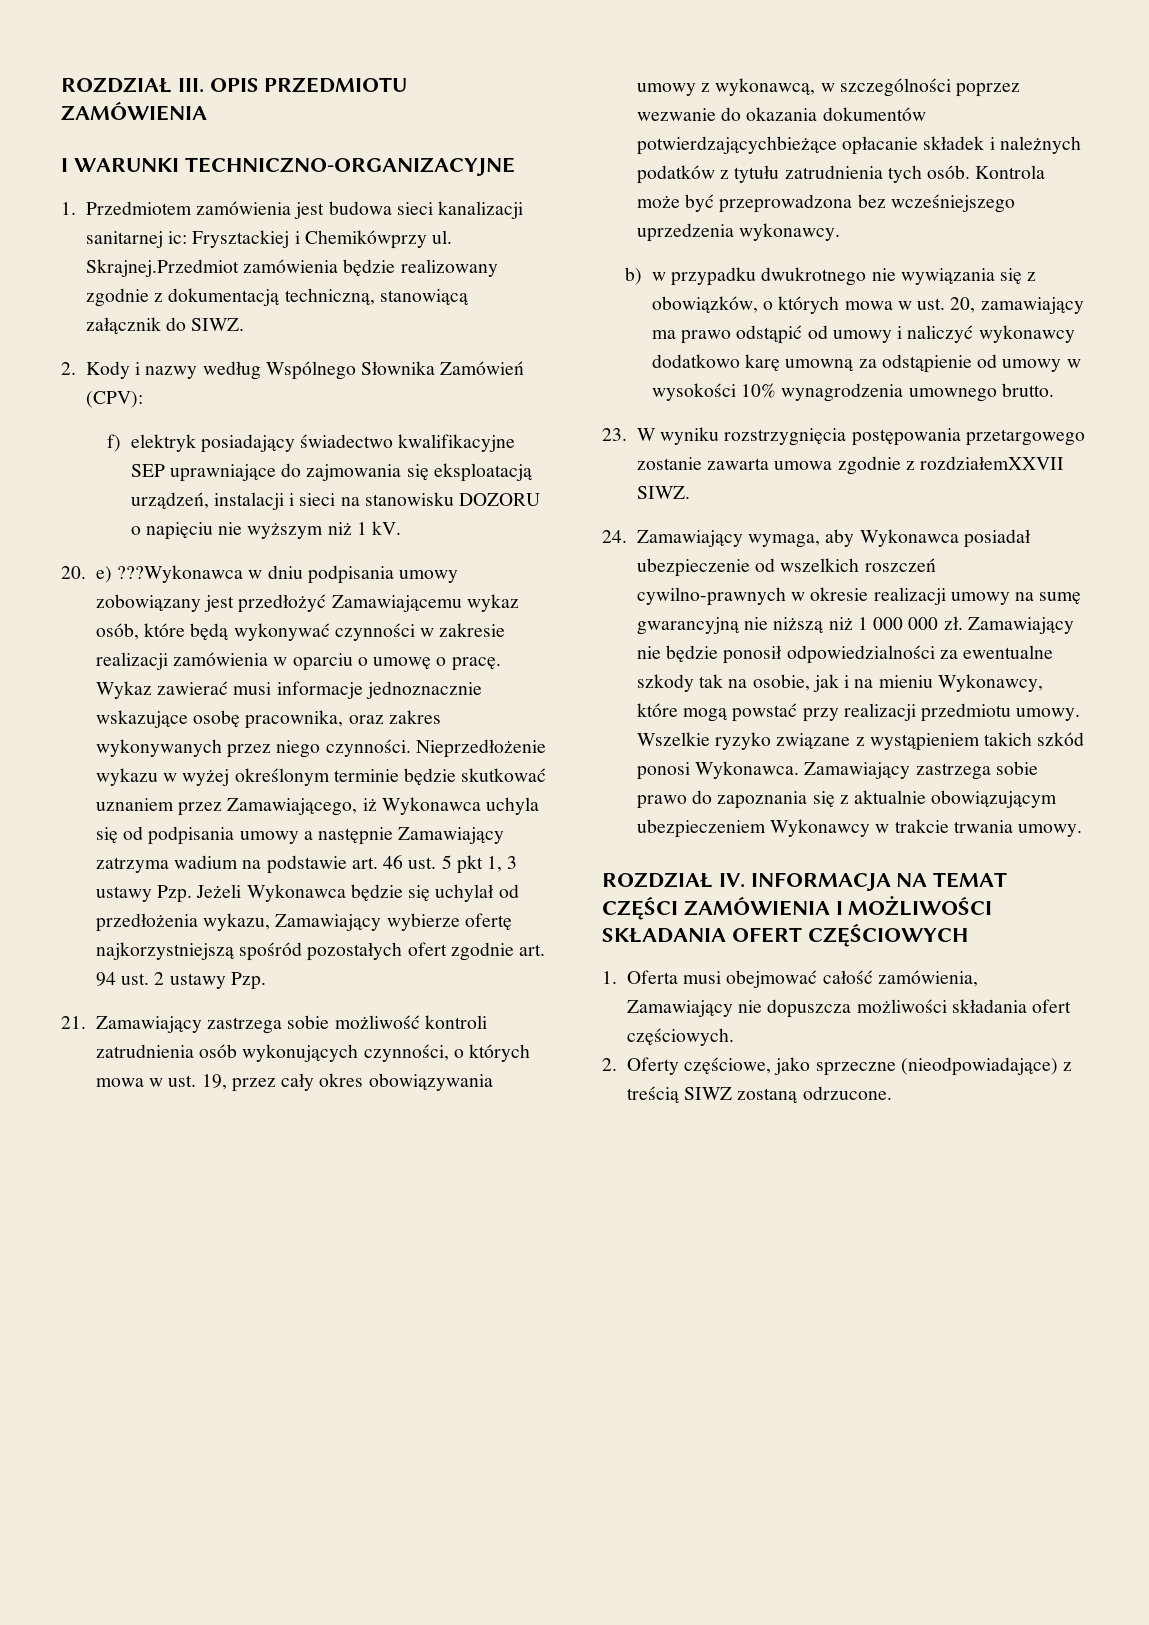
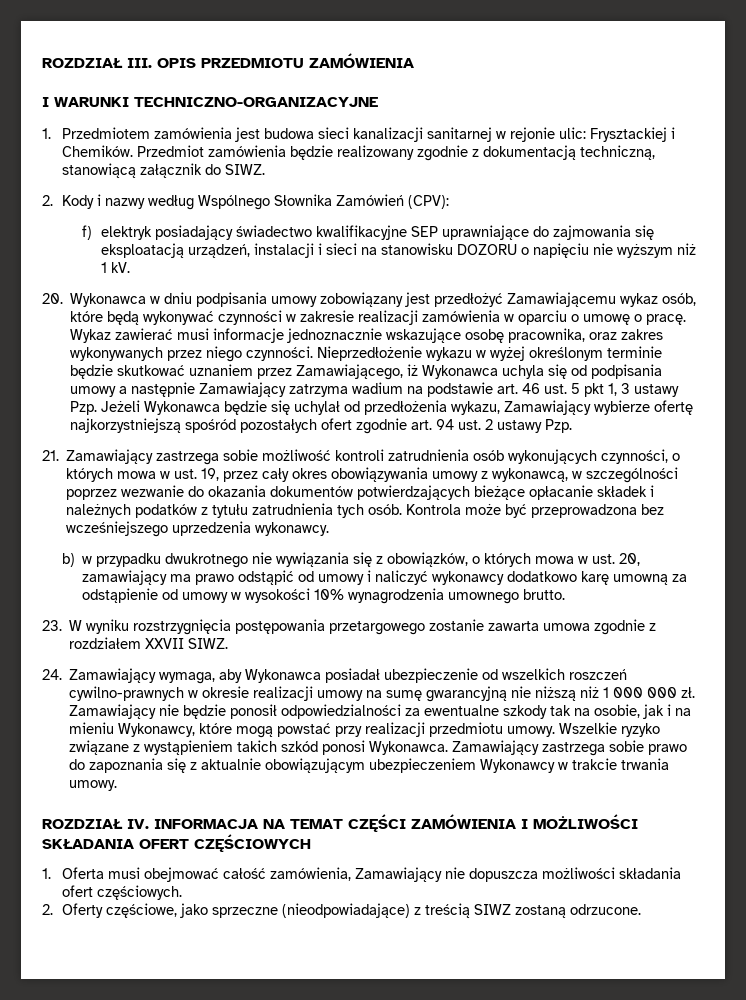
- 1. Przedmiotem zamówienia jest budowa sieci kanalizacji sanitarnej ic: Frysztackiej i Chemikówprzy ul. Skrajnej.Przedmiot zamówienia będzie realizowany zgodnie z dokumentacją techniczną, stanowiącą załącznik do SIWZ.
+ 1. Przedmiotem zamówienia jest budowa sieci kanalizacji sanitarnej w rejonie ulic: Frysztackiej i Chemików. Przedmiot zamówienia będzie realizowany zgodnie z dokumentacją techniczną, stanowiącą załącznik do SIWZ.
- 20. e) ???Wykonawca w dniu podpisania umowy zobowiązany jest przedłożyć Zamawiającemu wykaz osób, które będą wykonywać czynności w zakresie realizacji zamówienia w oparciu o umowę o pracę.
+ 20. Wykonawca w dniu podpisania umowy zobowiązany jest przedłożyć Zamawiającemu wykaz osób, które będą wykonywać czynności w zakresie realizacji zamówienia w oparciu o umowę o pracę.
- 21. Zamawiający zastrzega sobie możliwość kontroli zatrudnienia osób wykonujących czynności, o których mowa w ust. 19, przez cały okres obowiązywania umowy z wykonawcą, w szczególności poprzez wezwanie do okazania dokumentów potwierdzającychbieżące opłacanie składek i należnych podatków z tytułu zatrudnienia tych osób.
+ 21. Zamawiający zastrzega sobie możliwość kontroli zatrudnienia osób wykonujących czynności, o których mowa w ust. 19, przez cały okres obowiązywania umowy z wykonawcą, w szczególności poprzez wezwanie do okazania dokumentów potwierdzających bieżące opłacanie składek i należnych podatków z tytułu zatrudnienia tych osób.
- 23. W wyniku rozstrzygnięcia postępowania przetargowego zostanie zawarta umowa zgodnie z rozdziałemXXVII SIWZ.
+ 23. W wyniku rozstrzygnięcia postępowania przetargowego zostanie zawarta umowa zgodnie z rozdziałem XXVII SIWZ.

